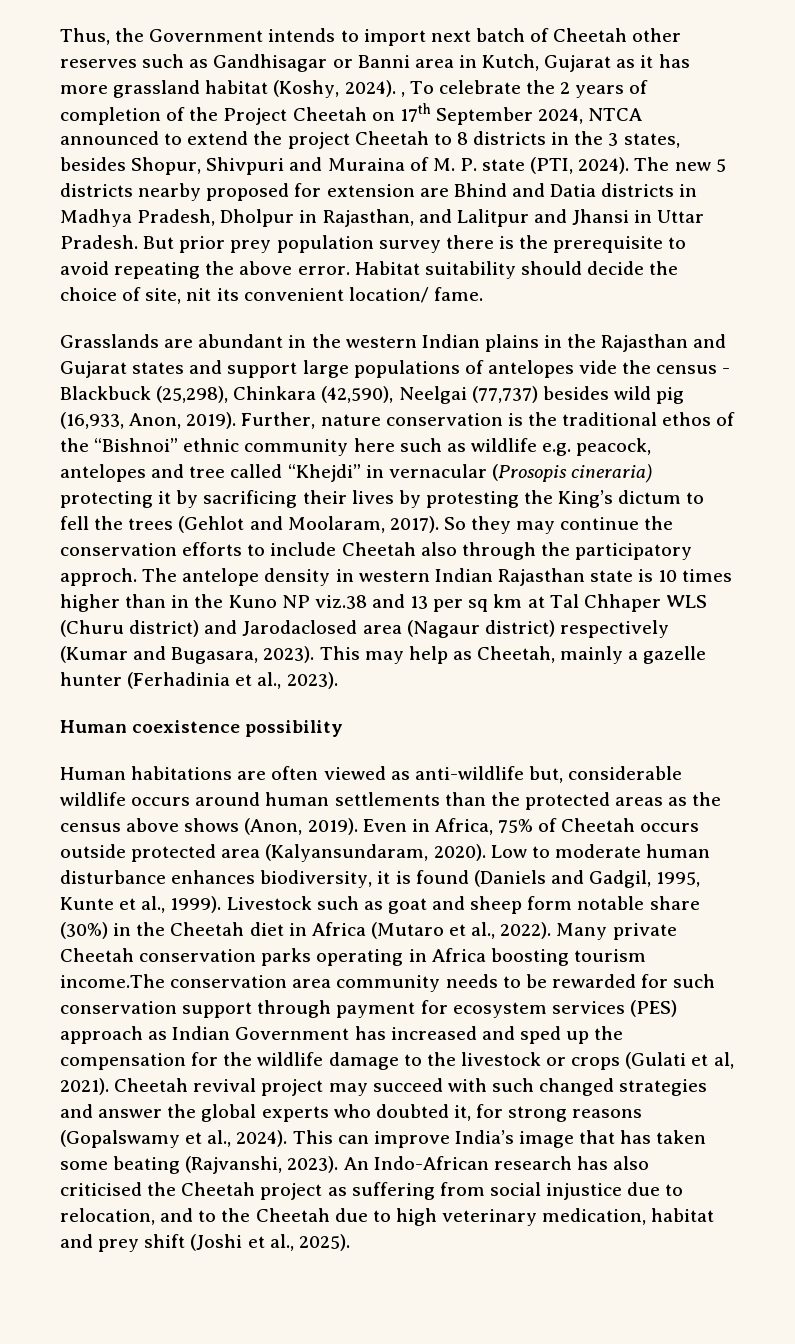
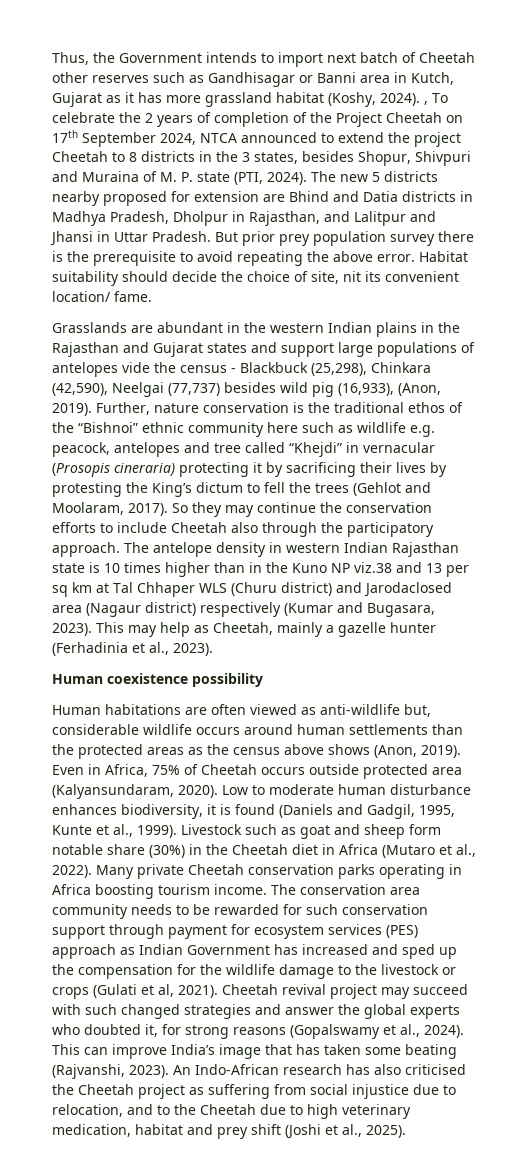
- Grasslands are abundant in the western Indian plains in the Rajasthan and Gujarat states and support large populations of antelopes vide the census - Blackbuck (25,298), Chinkara (42,590), Neelgai (77,737) besides wild pig (16,933, Anon, 2019).
+ Grasslands are abundant in the western Indian plains in the Rajasthan and Gujarat states and support large populations of antelopes vide the census - Blackbuck (25,298), Chinkara (42,590), Neelgai (77,737) besides wild pig (16,933), (Anon, 2019).
- So they may continue the conservation efforts to include Cheetah also through the participatory approch.
+ So they may continue the conservation efforts to include Cheetah also through the participatory approach.
- Many private Cheetah conservation parks operating in Africa boosting tourism income.The conservation area community needs to be rewarded for such conservation support through payment for ecosystem services (PES) approach as Indian Government has increased and sped up the compensation for the wildlife damage to the livestock or crops (Gulati et al, 2021).
+ Many private Cheetah conservation parks operating in Africa boosting tourism income. The conservation area community needs to be rewarded for such conservation support through payment for ecosystem services (PES) approach as Indian Government has increased and sped up the compensation for the wildlife damage to the livestock or crops (Gulati et al, 2021).

